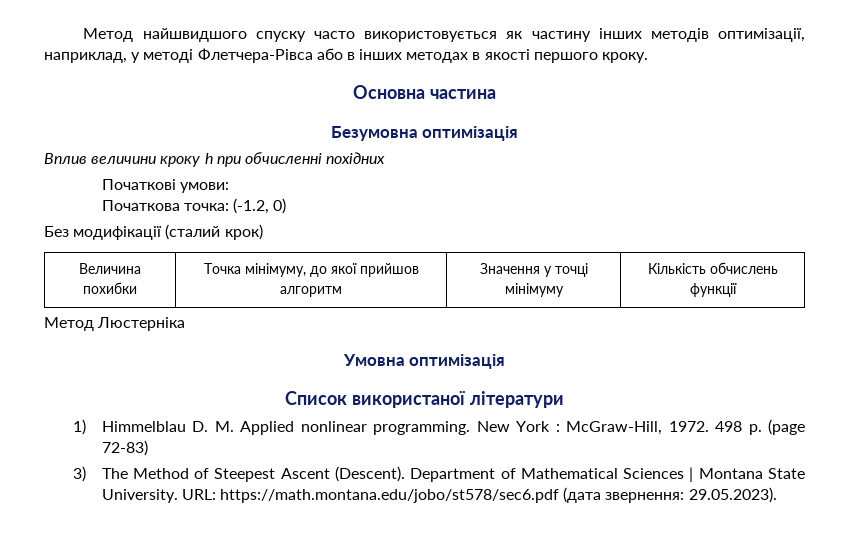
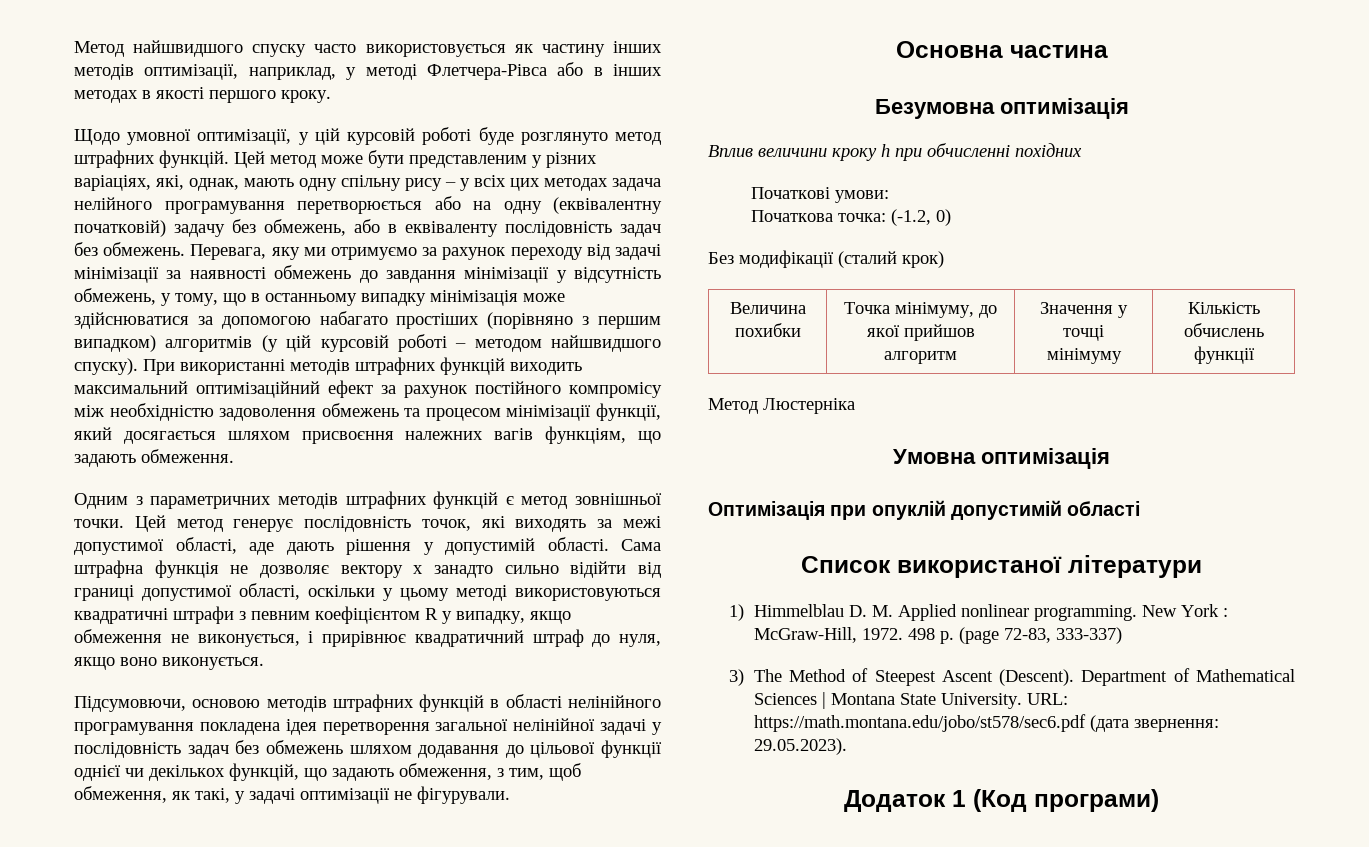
+ Щодо умовної оптимізації, у цій курсовій роботі буде розглянуто метод штрафних функцій. Цей метод може бути представленим у різних варіаціях, які, однак, мають одну спільну рису – у всіх цих методах задача нелійного програмування перетворюється або на одну (еквівалентну початковій) задачу без обмежень, або в еквіваленту послідовність задач без обмежень. Перевага, яку ми отримуємо за рахунок переходу від задачі мінімізації за наявності обмежень до завдання мінімізації у відсутність обмежень, у тому, що в останньому випадку мінімізація може здійснюватися за допомогою набагато простіших (порівняно з першим випадком) алгоритмів (у цій курсовій роботі – методом найшвидшого спуску). При використанні методів штрафних функцій виходить максимальний оптимізаційний ефект за рахунок постійного компромісу між необхідністю задоволення обмежень та процесом мінімізації функції, який досягається шляхом присвоєння належних вагів функціям, що задають обмеження.
+ Одним з параметричних методів штрафних функцій є метод зовнішньої точки. Цей метод генерує послідовність точок, які виходять за межі допустимої області, аде дають рішення у допустимій області. Сама штрафна функція не дозволяє вектору x занадто сильно відійти від границі допустимої області, оскільки у цьому методі використовуються квадратичні штрафи з певним коефіцієнтом R у випадку, якщо обмеження не виконується, і прирівнює квадратичний штраф до нуля, якщо воно виконується.
+ Підсумовючи, основою методів штрафних функцій в області нелінійного програмування покладена ідея перетворення загальної нелінійної задачі у послідовність задач без обмежень шляхом додавання до цільової функції однієї чи декількох функцій, що задають обмеження, з тим, щоб обмеження, як такі, у задачі оптимізації не фігурували.
+ Оптимізація при опуклій допустимій області
- 498 p. (page 72-83)
+ 498 p. (page 72-83, 333-337)
+ Додаток 1 (Код програми)

